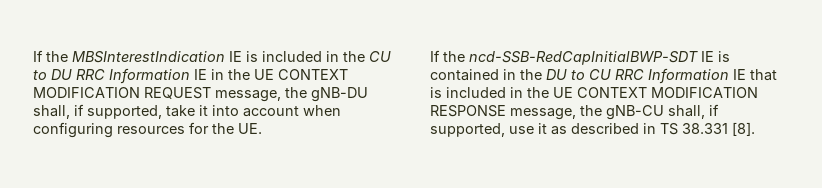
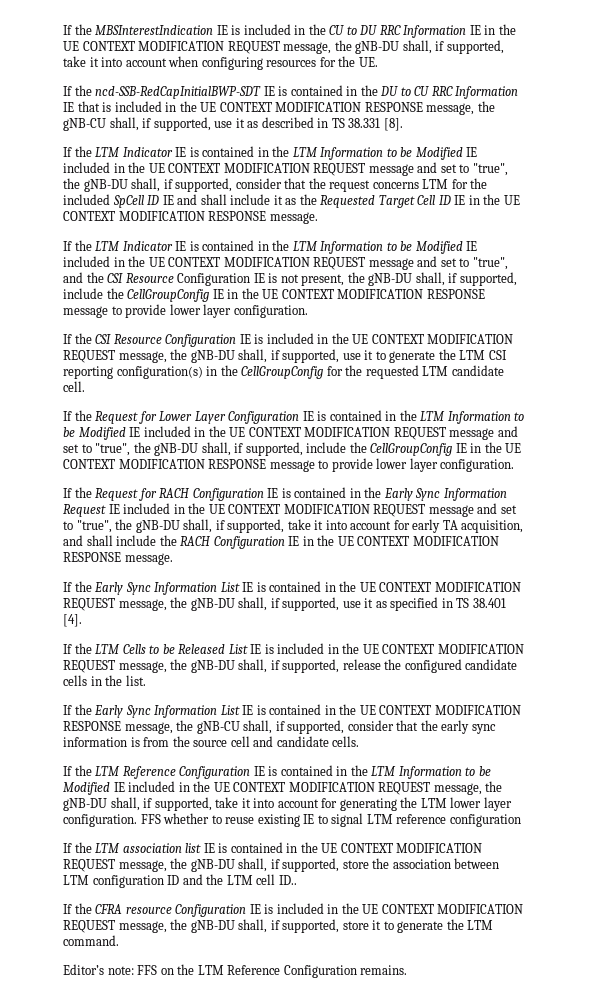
+ If the LTM Indicator IE is contained in the LTM Information to be Modified IE included in the UE CONTEXT MODIFICATION REQUEST message and set to "true", the gNB-DU shall, if supported, consider that the request concerns LTM for the included SpCell ID IE and shall include it as the Requested Target Cell ID IE in the UE CONTEXT MODIFICATION RESPONSE message.
+ If the LTM Indicator IE is contained in the LTM Information to be Modified IE included in the UE CONTEXT MODIFICATION REQUEST message and set to "true", and the CSI Resource Configuration IE is not present, the gNB-DU shall, if supported, include the CellGroupConfig IE in the UE CONTEXT MODIFICATION RESPONSE message to provide lower layer configuration.
+ If the CSI Resource Configuration IE is included in the UE CONTEXT MODIFICATION REQUEST message, the gNB-DU shall, if supported, use it to generate the LTM CSI reporting configuration(s) in the CellGroupConfig for the requested LTM candidate cell.
+ If the Request for Lower Layer Configuration IE is contained in the LTM Information to be Modified IE included in the UE CONTEXT MODIFICATION REQUEST message and set to "true", the gNB-DU shall, if supported, include the CellGroupConfig IE in the UE CONTEXT MODIFICATION RESPONSE message to provide lower layer configuration.
+ If the Request for RACH Configuration IE is contained in the Early Sync Information Request IE included in the UE CONTEXT MODIFICATION REQUEST message and set to "true", the gNB-DU shall, if supported, take it into account for early TA acquisition, and shall include the RACH Configuration IE in the UE CONTEXT MODIFICATION RESPONSE message.
+ If the Early Sync Information List IE is contained in the UE CONTEXT MODIFICATION REQUEST message, the gNB-DU shall, if supported, use it as specified in TS 38.401 [4].
+ If the LTM Cells to be Released List IE is included in the UE CONTEXT MODIFICATION REQUEST message, the gNB-DU shall, if supported, release the configured candidate cells in the list.
+ If the Early Sync Information List IE is contained in the UE CONTEXT MODIFICATION RESPONSE message, the gNB-CU shall, if supported, consider that the early sync information is from the source cell and candidate cells.
+ If the LTM Reference Configuration IE is contained in the LTM Information to be Modified IE included in the UE CONTEXT MODIFICATION REQUEST message, the gNB-DU shall, if supported, take it into account for generating the LTM lower layer configuration. FFS whether to reuse existing IE to signal LTM reference configuration
+ If the LTM association list IE is contained in the UE CONTEXT MODIFICATION REQUEST message, the gNB-DU shall, if supported, store the association between LTM configuration ID and the LTM cell ID..
+ If the CFRA resource Configuration IE is included in the UE CONTEXT MODIFICATION REQUEST message, the gNB-DU shall, if supported, store it to generate the LTM command.
+ Editor’s note: FFS on the LTM Reference Configuration remains.

